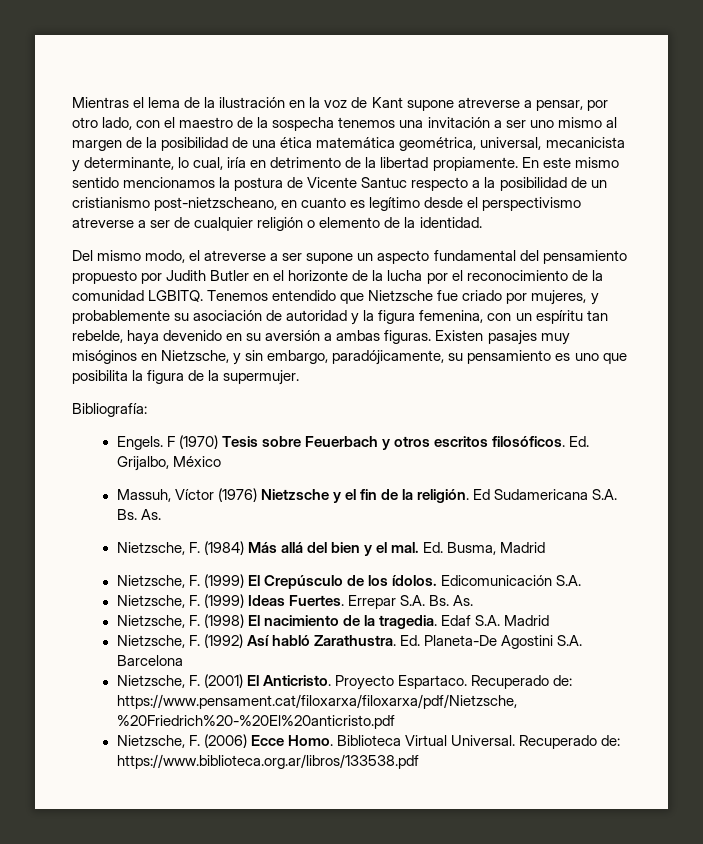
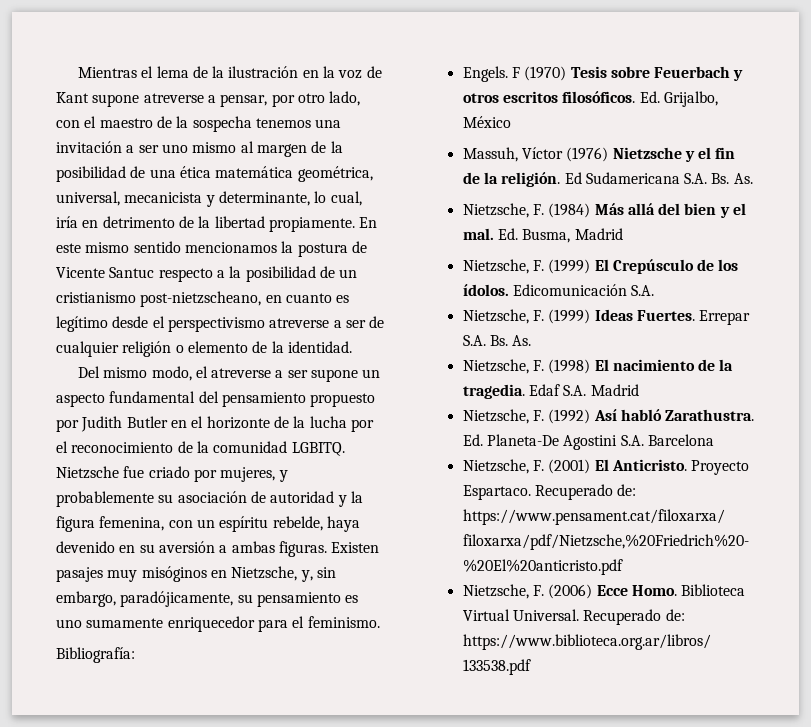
- Tenemos entendido que Nietzsche fue criado por mujeres, y probablemente su asociación de autoridad y la figura femenina, con un espíritu tan rebelde, haya devenido en su aversión a ambas figuras.
+ Nietzsche fue criado por mujeres, y probablemente su asociación de autoridad y la figura femenina, con un espíritu rebelde, haya devenido en su aversión a ambas figuras.
- Existen pasajes muy misóginos en Nietzsche, y sin embargo, paradójicamente, su pensamiento es uno que posibilita la figura de la supermujer.
+ Existen pasajes muy misóginos en Nietzsche, y, sin embargo, paradójicamente, su pensamiento es uno sumamente enriquecedor para el feminismo.

